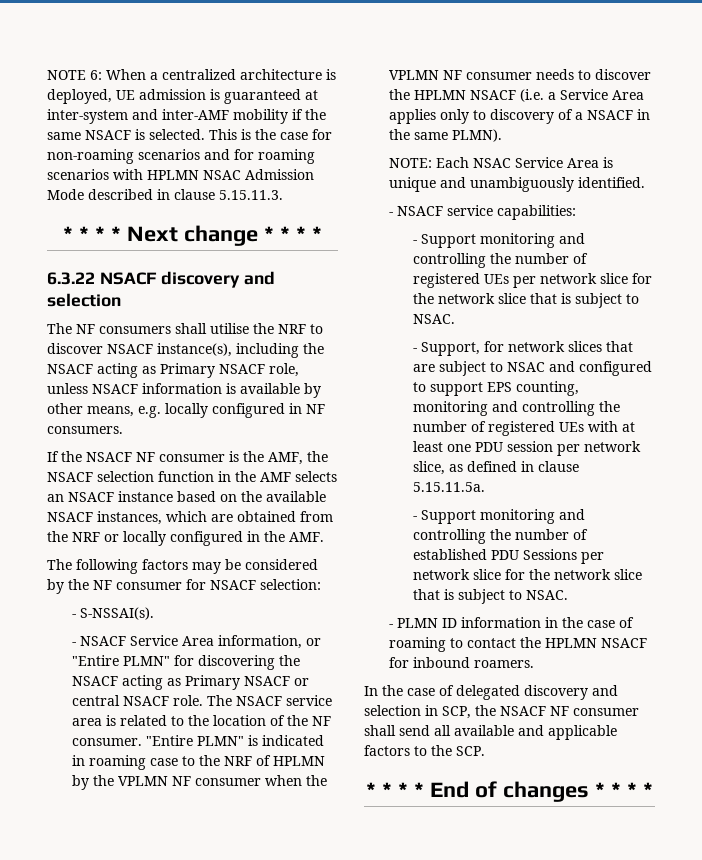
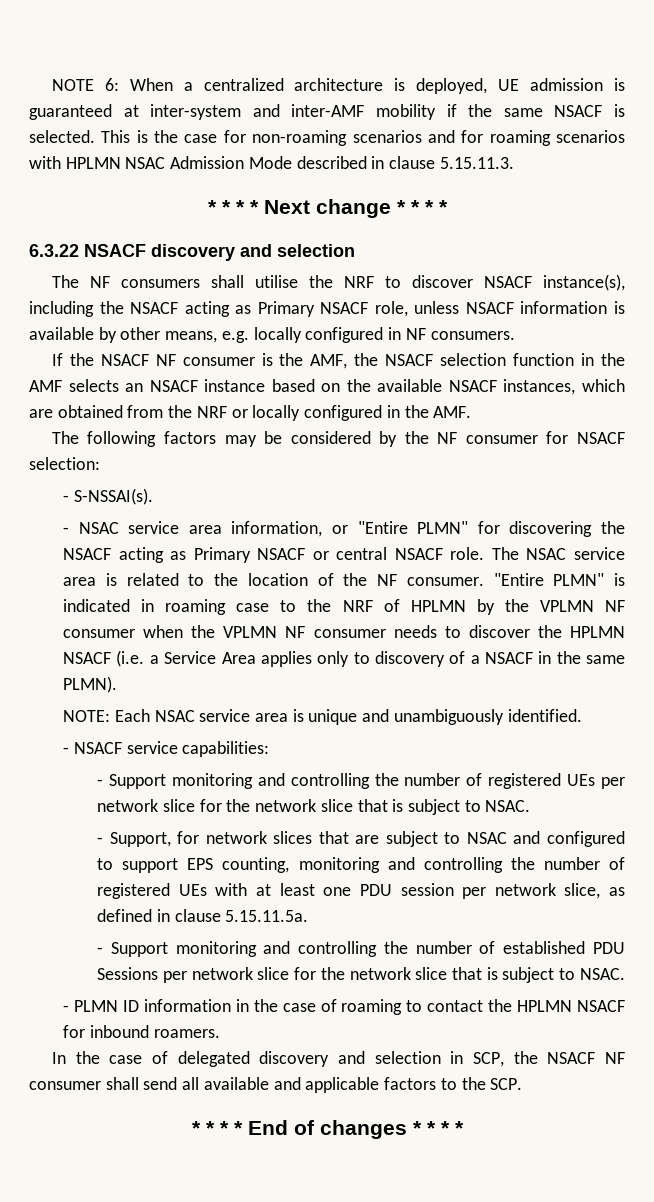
- - NSACF Service Area information, or "Entire PLMN" for discovering the NSACF acting as Primary NSACF or central NSACF role.
+ - NSAC service area information, or "Entire PLMN" for discovering the NSACF acting as Primary NSACF or central NSACF role.
- The NSACF service area is related to the location of the NF consumer.
+ The NSAC service area is related to the location of the NF consumer.
- NOTE: Each NSAC Service Area is unique and unambiguously identified.
+ NOTE: Each NSAC service area is unique and unambiguously identified.

